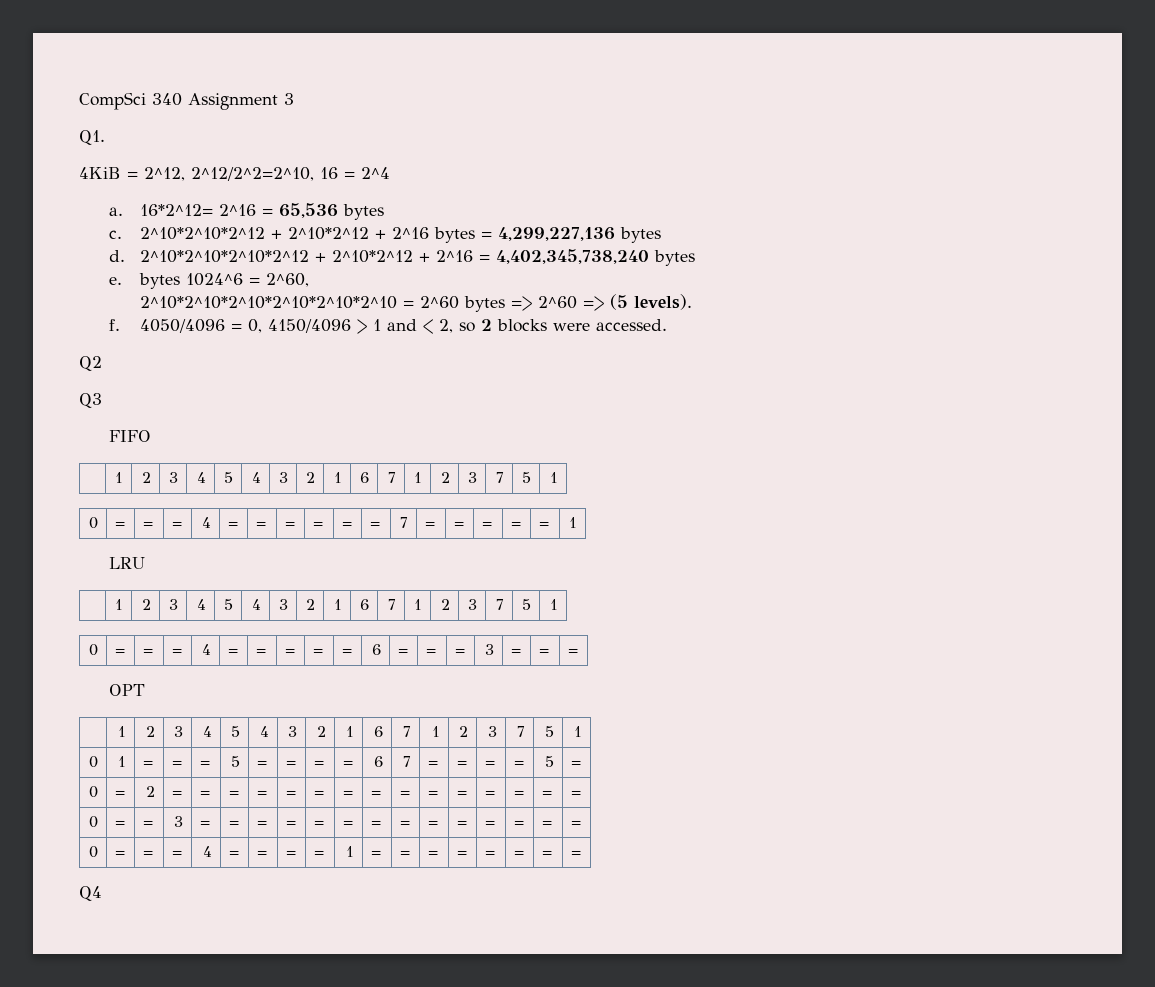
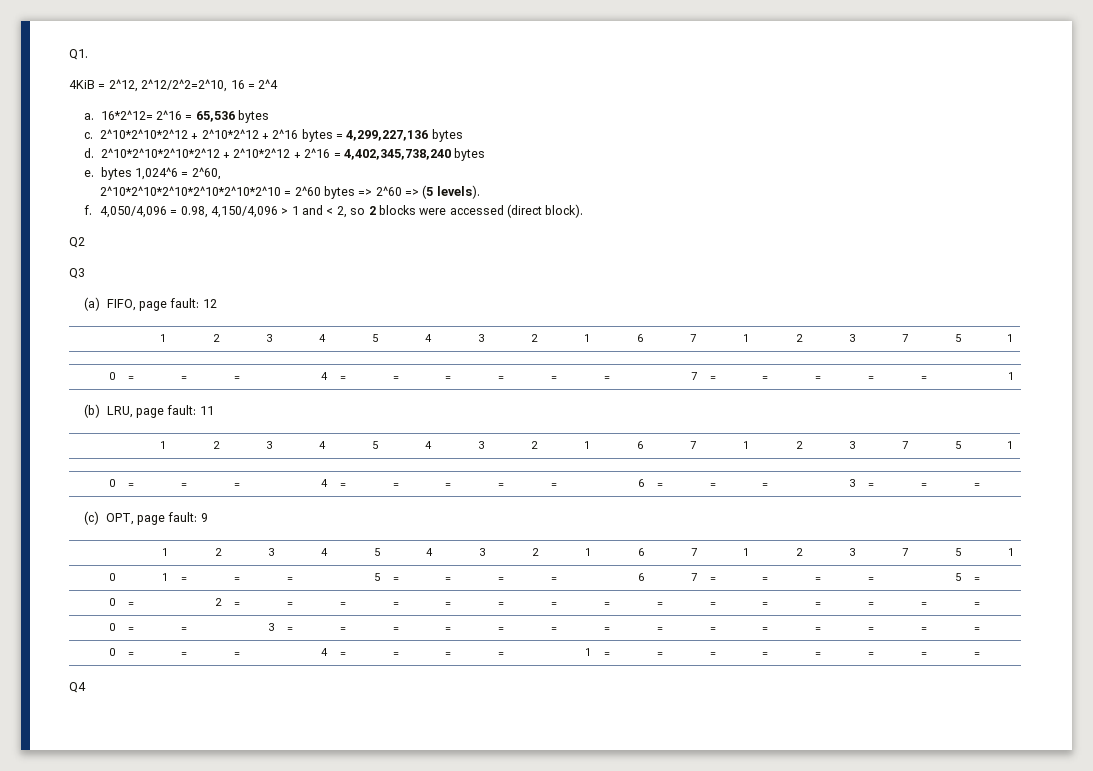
- CompSci 340 Assignment 3
- e. bytes 1024^6 = 2^60,
+ e. bytes 1,024^6 = 2^60,
- 4050/4096 = 0, 4150/4096 > 1 and < 2, so 2 blocks were accessed.
+ 4,050/4,096 = 0.98, 4,150/4,096 > 1 and < 2, so 2 blocks were accessed (direct block).
- FIFO
+ (a) FIFO, page fault: 12
- LRU
+ (b) LRU, page fault: 11
- OPT
+ (c) OPT, page fault: 9

